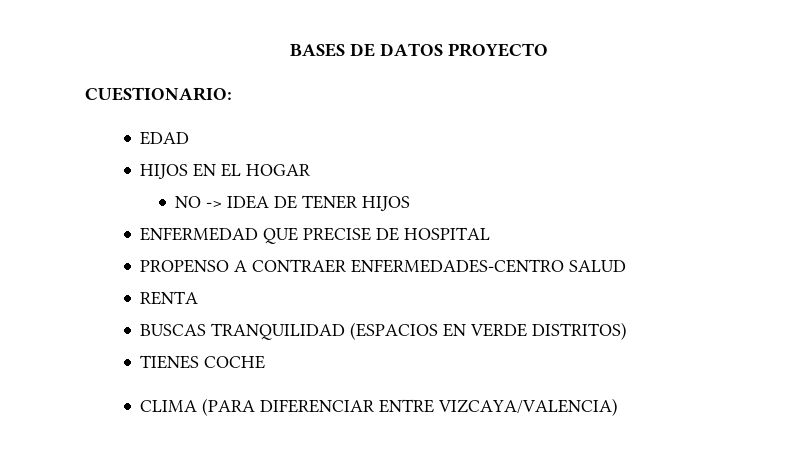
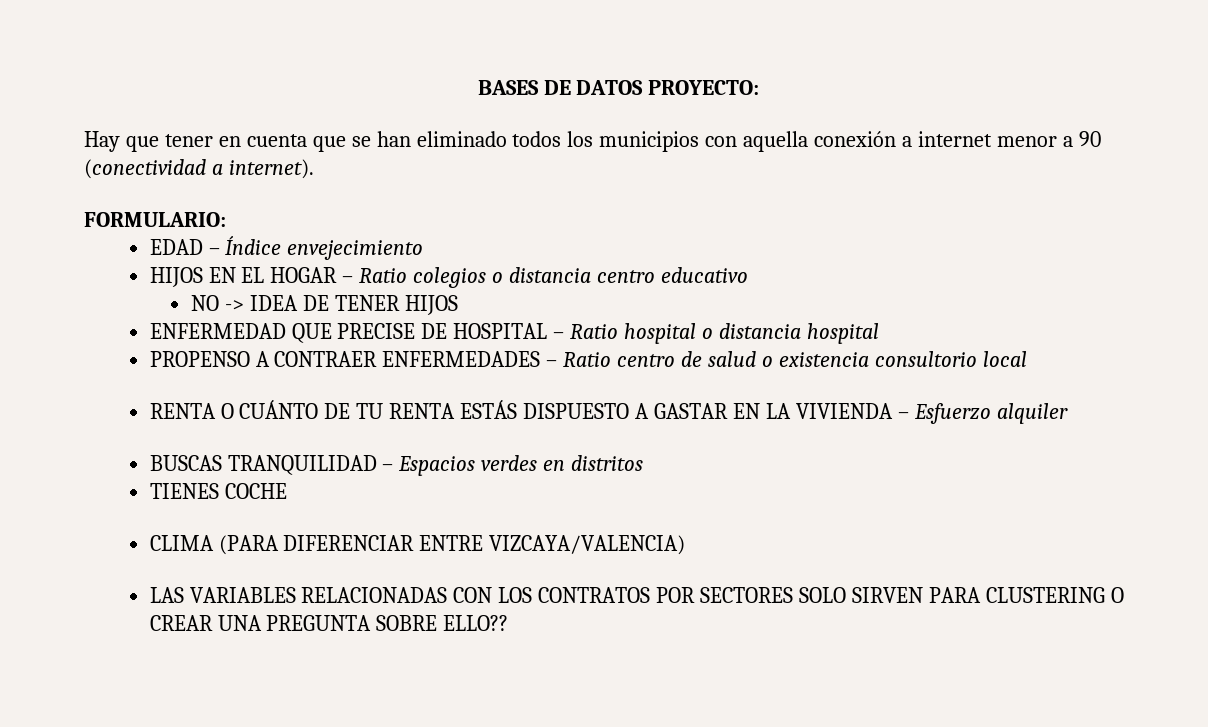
- BASES DE DATOS PROYECTO
- CUESTIONARIO:
- EDAD
- HIJOS EN EL HOGAR
+ BASES DE DATOS PROYECTO:
+ Hay que tener en cuenta que se han eliminado todos los municipios con aquella conexión a internet menor a 90 (conectividad a internet).
+ FORMULARIO:
+ EDAD – Índice envejecimiento
+ HIJOS EN EL HOGAR – Ratio colegios o distancia centro educativo
- ENFERMEDAD QUE PRECISE DE HOSPITAL
- PROPENSO A CONTRAER ENFERMEDADES-CENTRO SALUD
- RENTA
- BUSCAS TRANQUILIDAD (ESPACIOS EN VERDE DISTRITOS)
+ ENFERMEDAD QUE PRECISE DE HOSPITAL – Ratio hospital o distancia hospital
+ PROPENSO A CONTRAER ENFERMEDADES – Ratio centro de salud o existencia consultorio local
+ RENTA O CUÁNTO DE TU RENTA ESTÁS DISPUESTO A GASTAR EN LA VIVIENDA – Esfuerzo alquiler
+ BUSCAS TRANQUILIDAD – Espacios verdes en distritos
+ LAS VARIABLES RELACIONADAS CON LOS CONTRATOS POR SECTORES SOLO SIRVEN PARA CLUSTERING O CREAR UNA PREGUNTA SOBRE ELLO??

